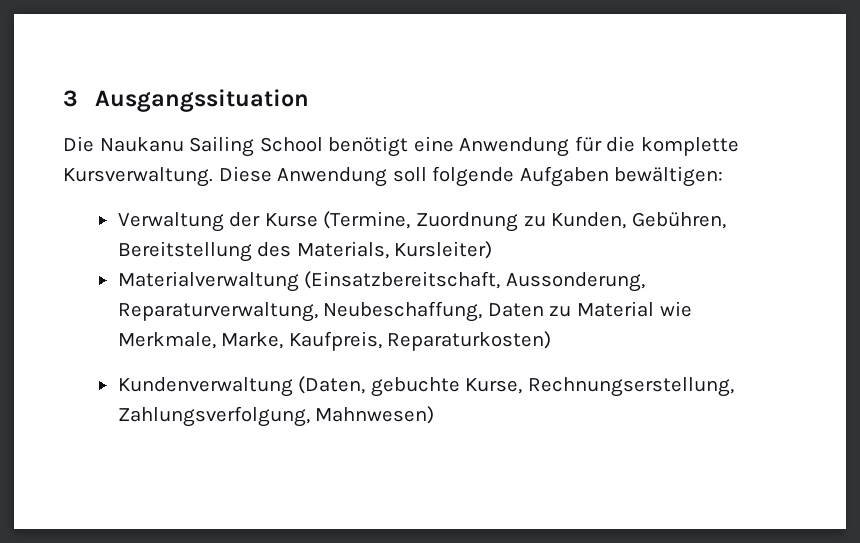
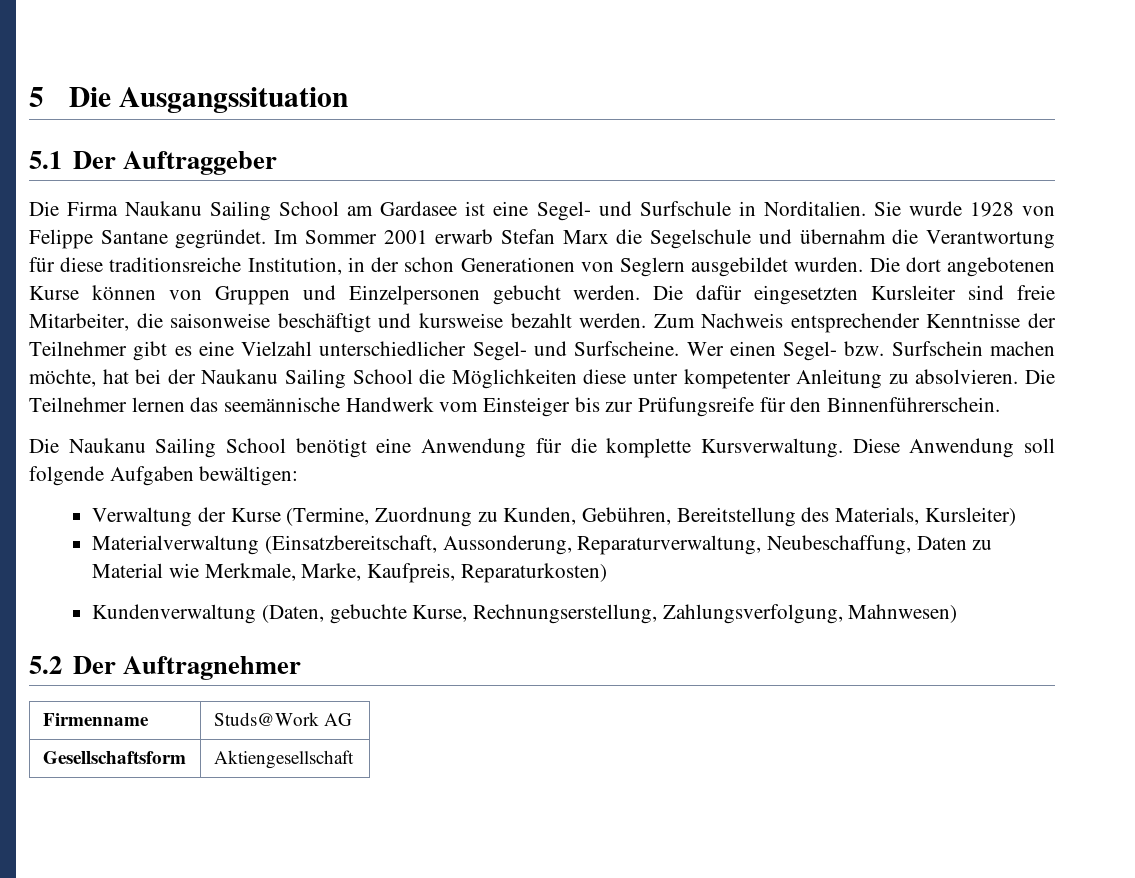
- 3 Ausgangssituation
+ 5 Die Ausgangssituation
+ 5.1 Der Auftraggeber
+ Die Firma Naukanu Sailing School am Gardasee ist eine Segel- und Surfschule in Norditalien. Sie wurde 1928 von Felippe Santane gegründet. Im Sommer 2001 erwarb Stefan Marx die Segelschule und übernahm die Verantwortung für diese traditionsreiche Institution, in der schon Generationen von Seglern ausgebildet wurden. Die dort angebotenen Kurse können von Gruppen und Einzelpersonen gebucht werden. Die dafür eingesetzten Kursleiter sind freie Mitarbeiter, die saisonweise beschäftigt und kursweise bezahlt werden. Zum Nachweis entsprechender Kenntnisse der Teilnehmer gibt es eine Vielzahl unterschiedlicher Segel- und Surfscheine. Wer einen Segel- bzw. Surfschein machen möchte, hat bei der Naukanu Sailing School die Möglichkeiten diese unter kompetenter Anleitung zu absolvieren. Die Teilnehmer lernen das seemännische Handwerk vom Einsteiger bis zur Prüfungsreife für den Binnenführerschein.
+ 5.2 Der Auftragnehmer
+ Firmenname | Studs@Work AG
+ Gesellschaftsform | Aktiengesellschaft

